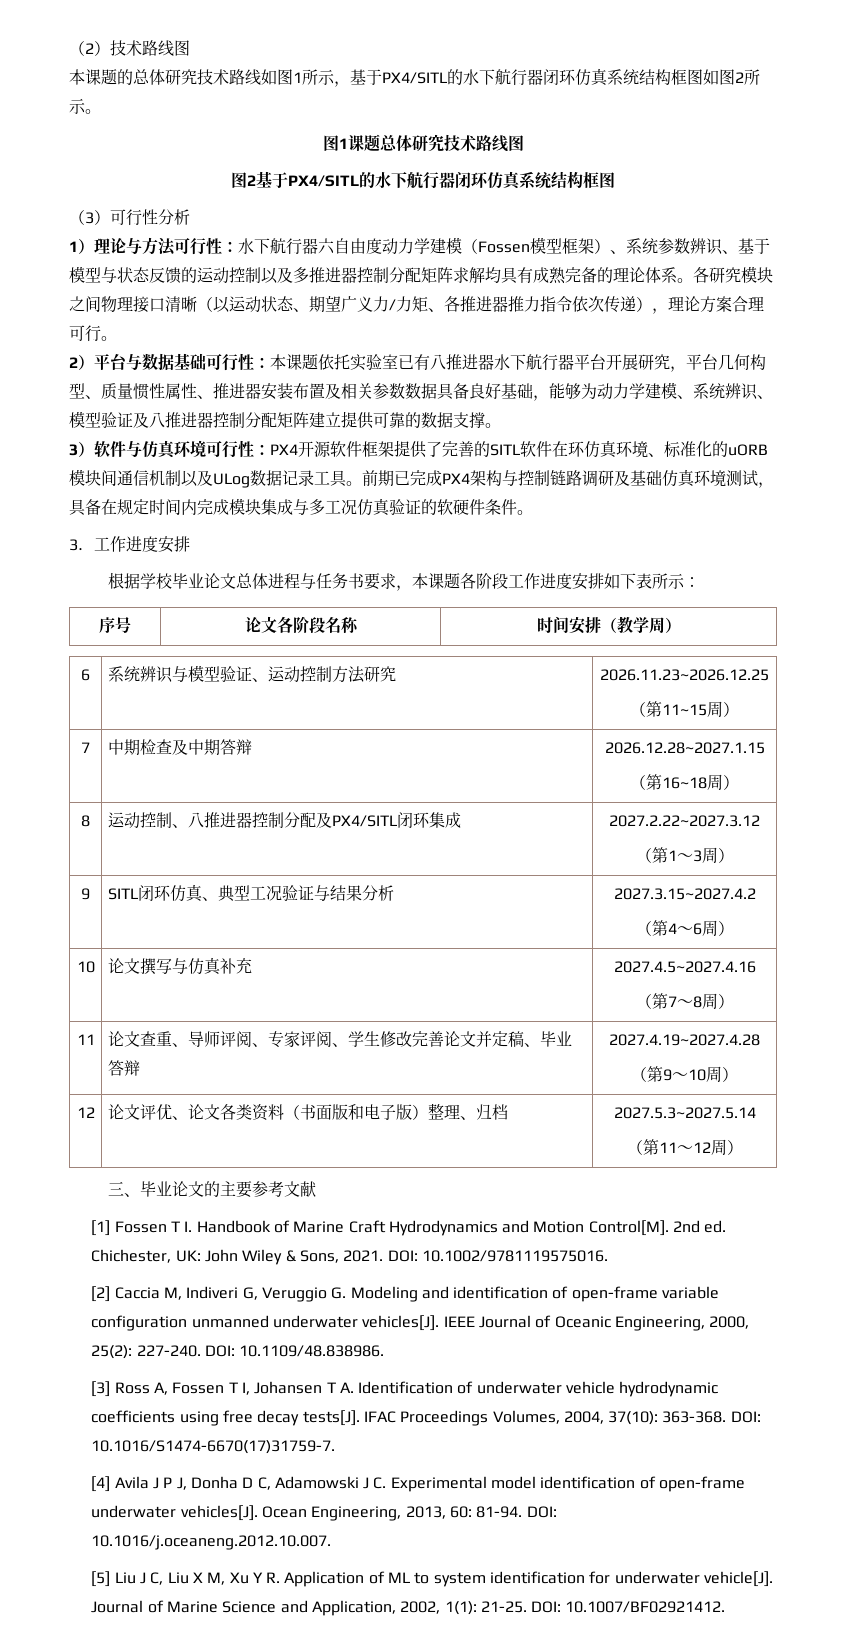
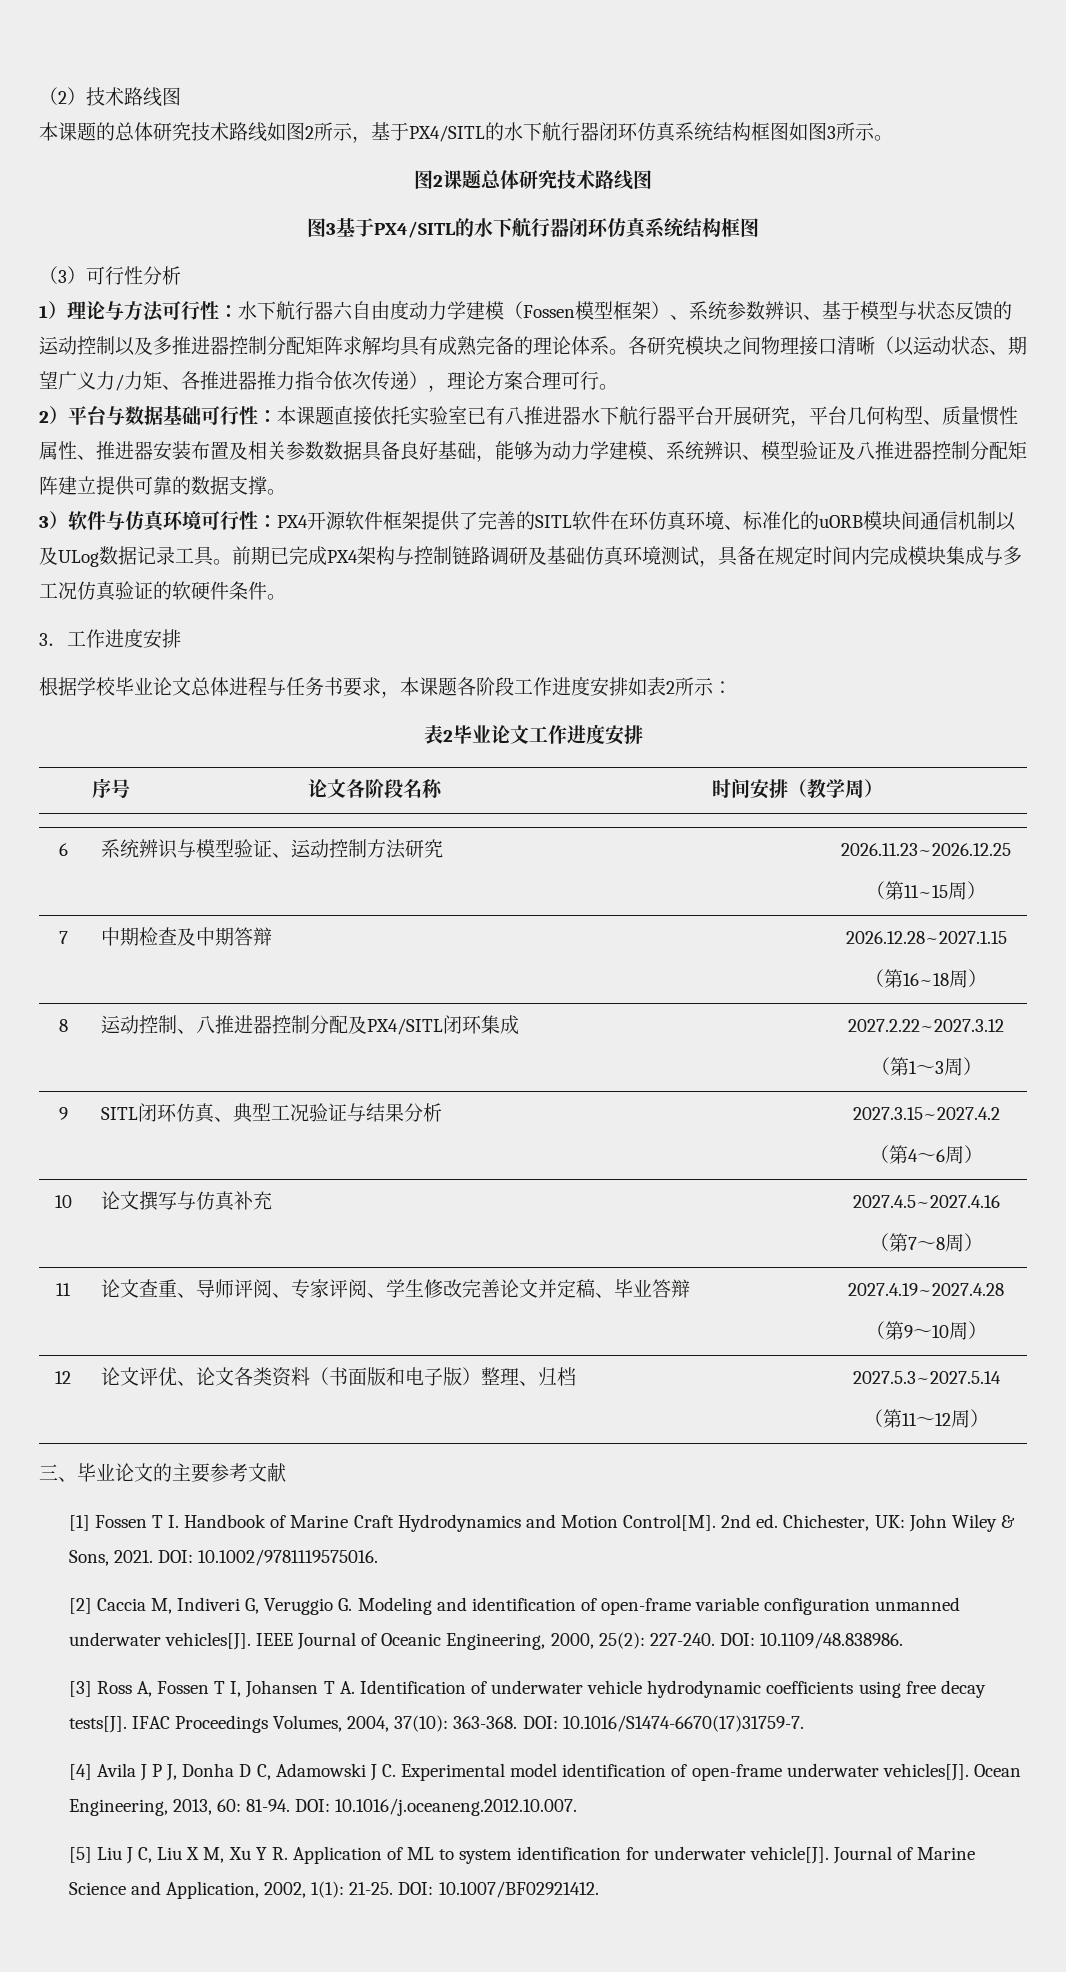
- 本课题的总体研究技术路线如图1所示，基于PX4/SITL的水下航行器闭环仿真系统结构框图如图2所示。
+ 本课题的总体研究技术路线如图2所示，基于PX4/SITL的水下航行器闭环仿真系统结构框图如图3所示。
- 图1课题总体研究技术路线图
+ 图2课题总体研究技术路线图
- 图2基于PX4/SITL的水下航行器闭环仿真系统结构框图
+ 图3基于PX4/SITL的水下航行器闭环仿真系统结构框图
- 2）平台与数据基础可行性：本课题依托实验室已有八推进器水下航行器平台开展研究，平台几何构型、质量惯性属性、推进器安装布置及相关参数数据具备良好基础，能够为动力学建模、系统辨识、模型验证及八推进器控制分配矩阵建立提供可靠的数据支撑。
+ 2）平台与数据基础可行性：本课题直接依托实验室已有八推进器水下航行器平台开展研究，平台几何构型、质量惯性属性、推进器安装布置及相关参数数据具备良好基础，能够为动力学建模、系统辨识、模型验证及八推进器控制分配矩阵建立提供可靠的数据支撑。
- 根据学校毕业论文总体进程与任务书要求，本课题各阶段工作进度安排如下表所示：
+ 根据学校毕业论文总体进程与任务书要求，本课题各阶段工作进度安排如表2所示：
+ 表2毕业论文工作进度安排

